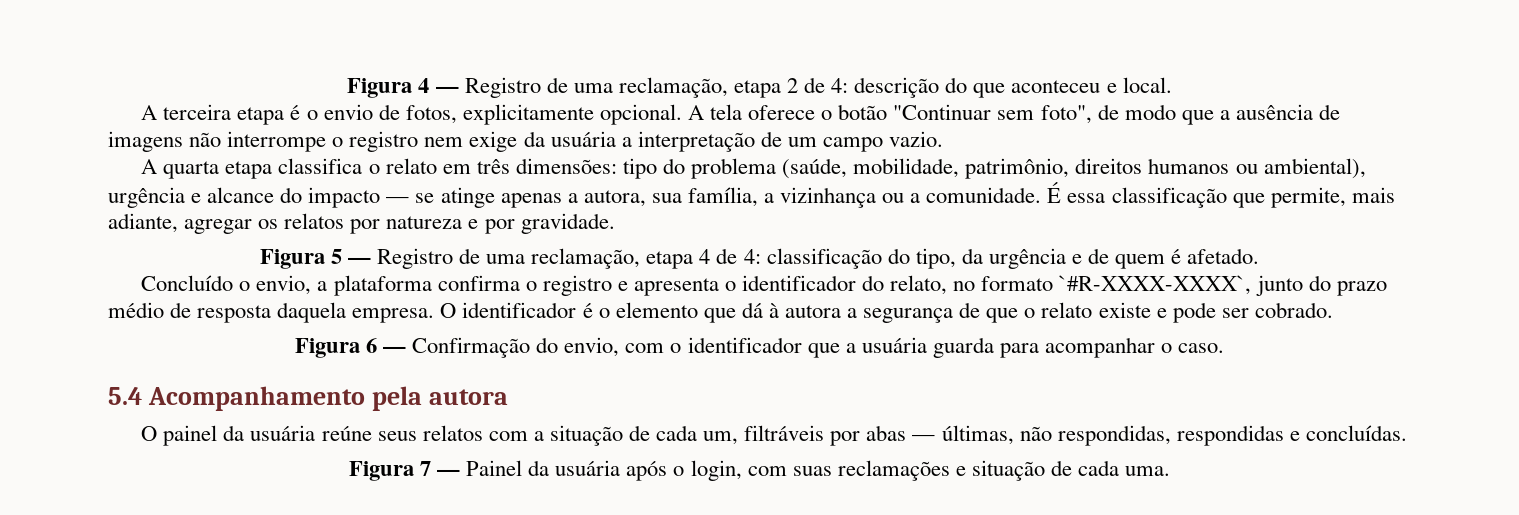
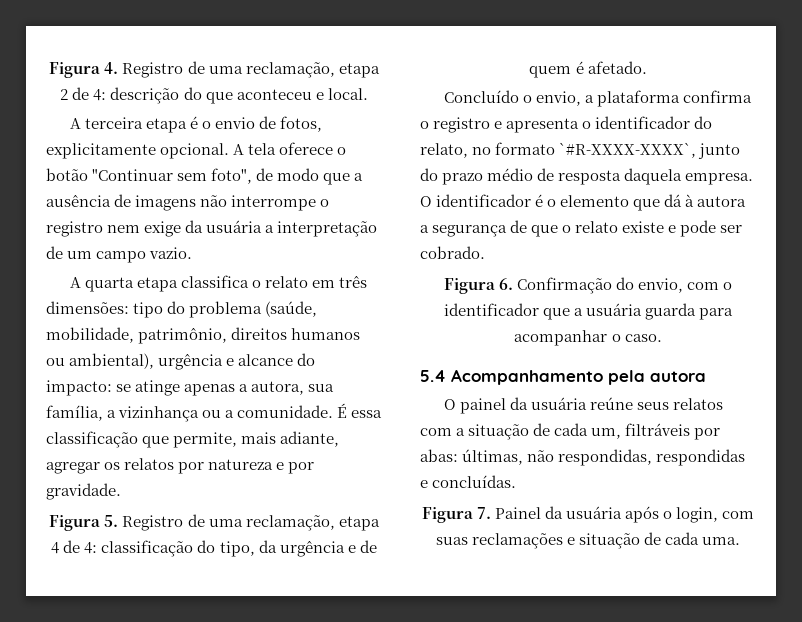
- Figura 4 — Registro de uma reclamação, etapa 2 de 4: descrição do que aconteceu e local.
+ Figura 4. Registro de uma reclamação, etapa 2 de 4: descrição do que aconteceu e local.
- A quarta etapa classifica o relato em três dimensões: tipo do problema (saúde, mobilidade, patrimônio, direitos humanos ou ambiental), urgência e alcance do impacto — se atinge apenas a autora, sua família, a vizinhança ou a comunidade.
+ A quarta etapa classifica o relato em três dimensões: tipo do problema (saúde, mobilidade, patrimônio, direitos humanos ou ambiental), urgência e alcance do impacto: se atinge apenas a autora, sua família, a vizinhança ou a comunidade.
- Figura 5 — Registro de uma reclamação, etapa 4 de 4: classificação do tipo, da urgência e de quem é afetado.
+ Figura 5. Registro de uma reclamação, etapa 4 de 4: classificação do tipo, da urgência e de quem é afetado.
- Figura 6 — Confirmação do envio, com o identificador que a usuária guarda para acompanhar o caso.
+ Figura 6. Confirmação do envio, com o identificador que a usuária guarda para acompanhar o caso.
- O painel da usuária reúne seus relatos com a situação de cada um, filtráveis por abas — últimas, não respondidas, respondidas e concluídas.
+ O painel da usuária reúne seus relatos com a situação de cada um, filtráveis por abas: últimas, não respondidas, respondidas e concluídas.
- Figura 7 — Painel da usuária após o login, com suas reclamações e situação de cada uma.
+ Figura 7. Painel da usuária após o login, com suas reclamações e situação de cada uma.

